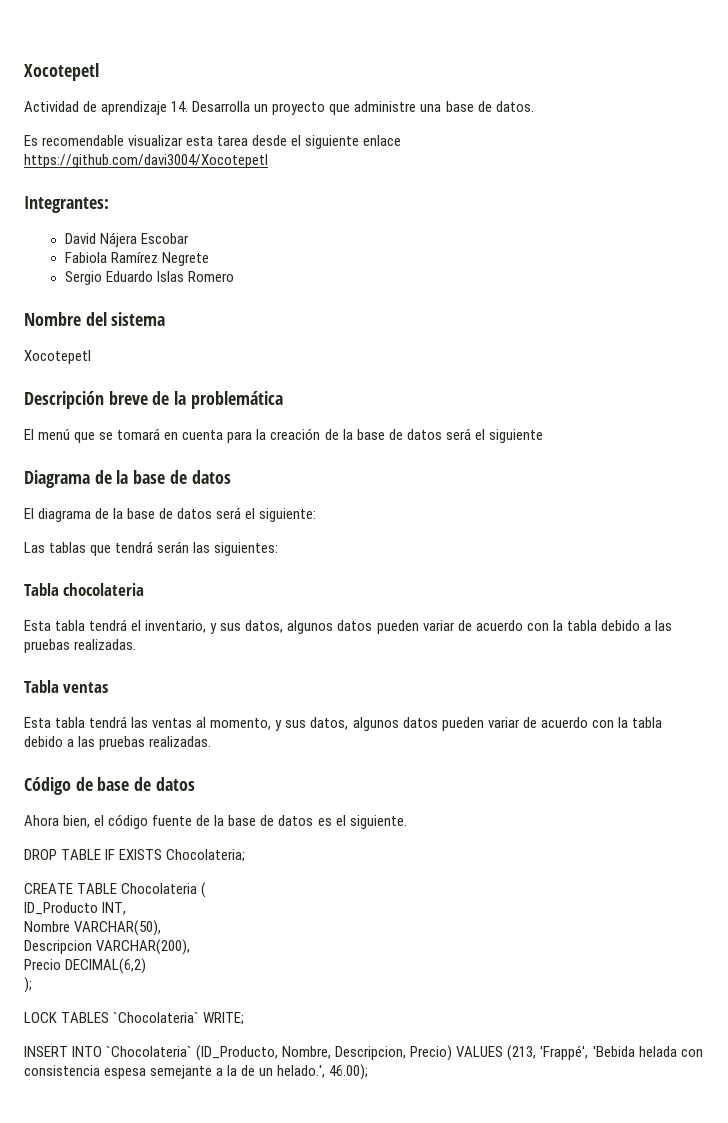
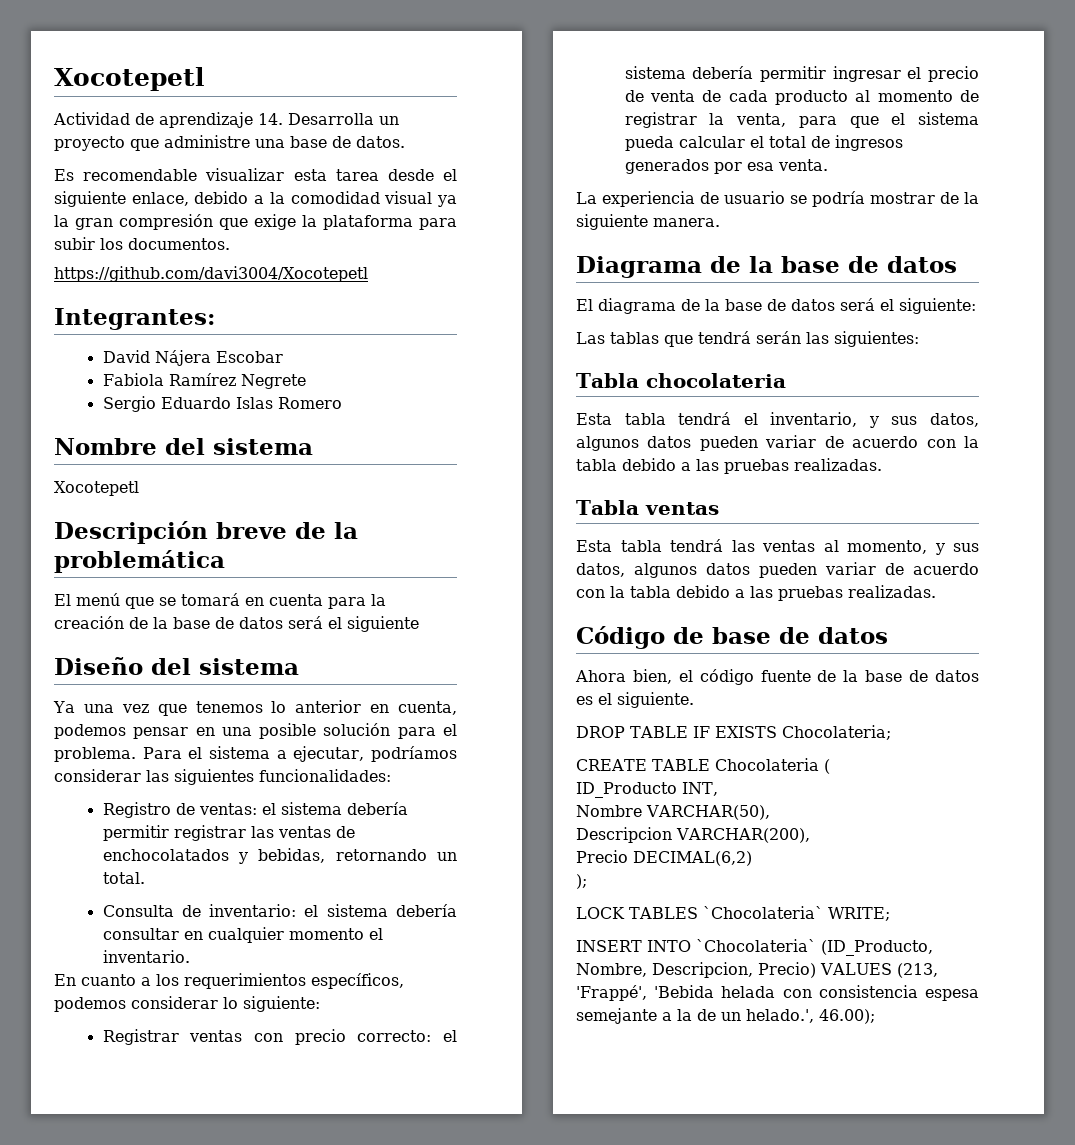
- Es recomendable visualizar esta tarea desde el siguiente enlace
+ Es recomendable visualizar esta tarea desde el siguiente enlace, debido a la comodidad visual ya la gran compresión que exige la plataforma para subir los documentos.
+ Diseño del sistema
+ Ya una vez que tenemos lo anterior en cuenta, podemos pensar en una posible solución para el problema. Para el sistema a ejecutar, podríamos considerar las siguientes funcionalidades:
+ Registro de ventas: el sistema debería permitir registrar las ventas de enchocolatados y bebidas, retornando un total.
+ Consulta de inventario: el sistema debería consultar en cualquier momento el inventario.
+ En cuanto a los requerimientos específicos, podemos considerar lo siguiente:
+ Registrar ventas con precio correcto: el sistema debería permitir ingresar el precio de venta de cada producto al momento de registrar la venta, para que el sistema pueda calcular el total de ingresos generados por esa venta.
+ La experiencia de usuario se podría mostrar de la siguiente manera.

